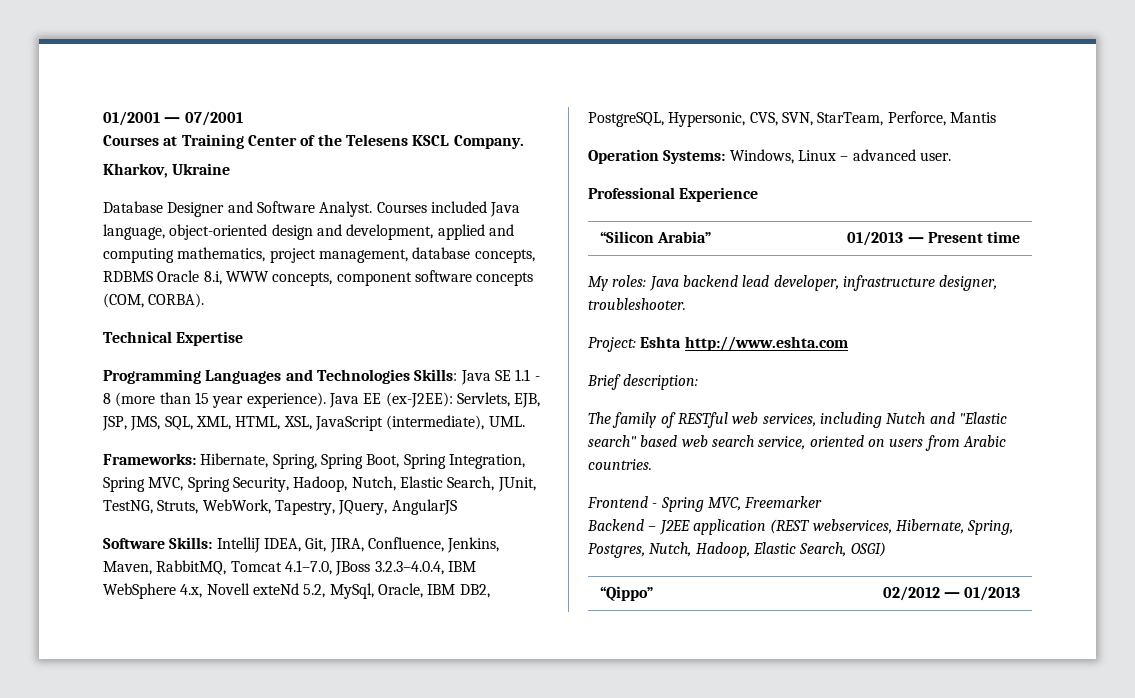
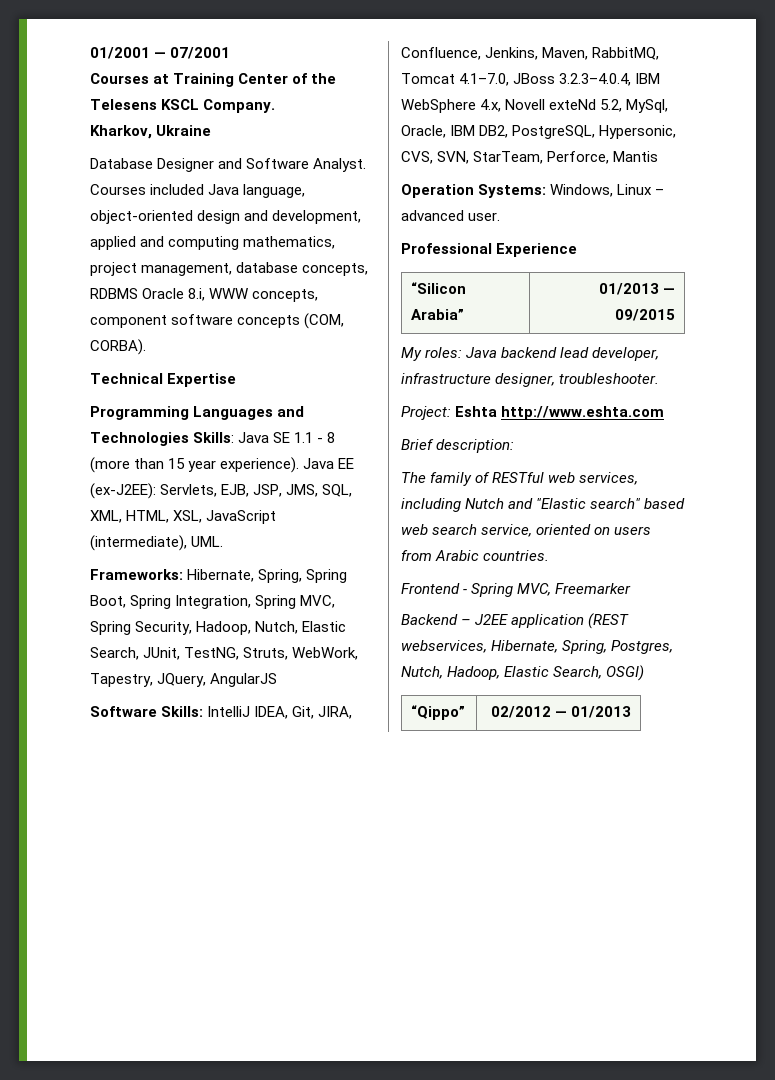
- “Silicon Arabia” | 01/2013 — Present time
+ “Silicon Arabia” | 01/2013 — 09/2015

